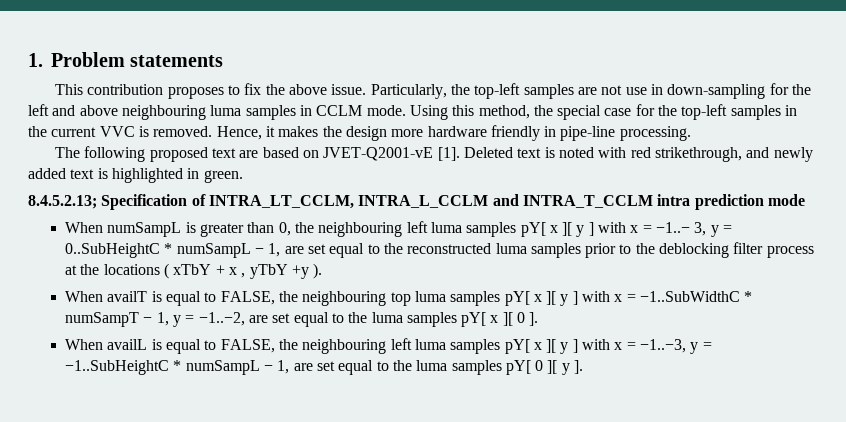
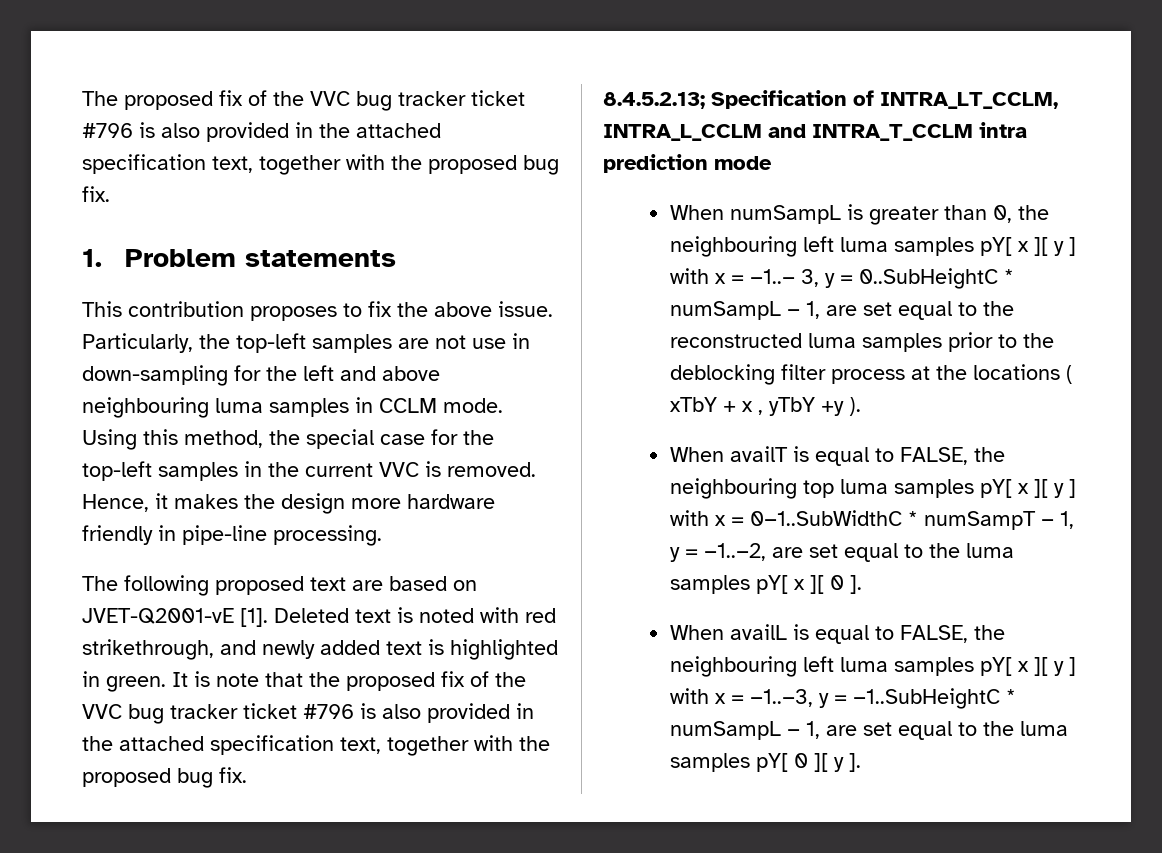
+ The proposed fix of the VVC bug tracker ticket #796 is also provided in the attached specification text, together with the proposed bug fix.
+ It is note that the proposed fix of the VVC bug tracker ticket #796 is also provided in the attached specification text, together with the proposed bug fix.
- When availT is equal to FALSE, the neighbouring top luma samples pY[ x ][ y ] with x = −1..SubWidthC * numSampT − 1, y = −1..−2, are set equal to the luma samples pY[ x ][ 0 ].
+ When availT is equal to FALSE, the neighbouring top luma samples pY[ x ][ y ] with x = 0−1..SubWidthC * numSampT − 1, y = −1..−2, are set equal to the luma samples pY[ x ][ 0 ].

